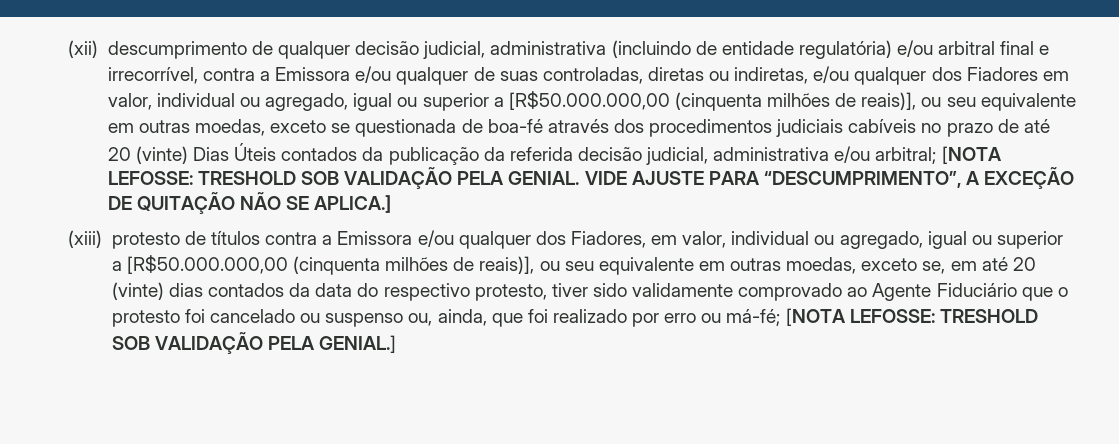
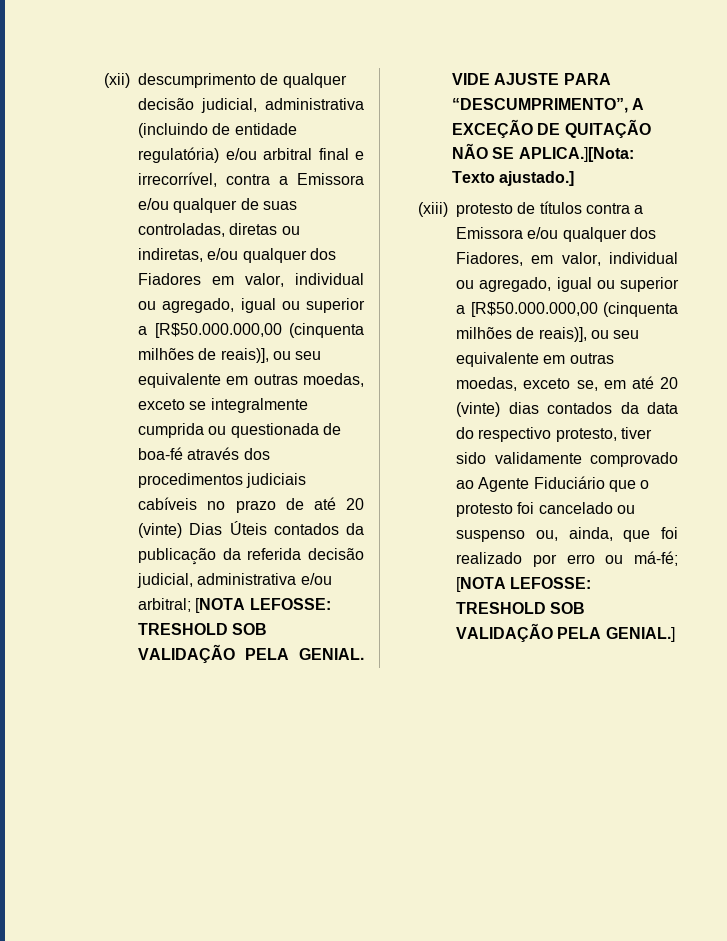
- (xii) descumprimento de qualquer decisão judicial, administrativa (incluindo de entidade regulatória) e/ou arbitral final e irrecorrível, contra a Emissora e/ou qualquer de suas controladas, diretas ou indiretas, e/ou qualquer dos Fiadores em valor, individual ou agregado, igual ou superior a [R$50.000.000,00 (cinquenta milhões de reais)], ou seu equivalente em outras moedas, exceto se questionada de boa-fé através dos procedimentos judiciais cabíveis no prazo de até 20 (vinte) Dias Úteis contados da publicação da referida decisão judicial, administrativa e/ou arbitral;
+ (xii) descumprimento de qualquer decisão judicial, administrativa (incluindo de entidade regulatória) e/ou arbitral final e irrecorrível, contra a Emissora e/ou qualquer de suas controladas, diretas ou indiretas, e/ou qualquer dos Fiadores em valor, individual ou agregado, igual ou superior a [R$50.000.000,00 (cinquenta milhões de reais)], ou seu equivalente em outras moedas, exceto se integralmente cumprida ou questionada de boa-fé através dos procedimentos judiciais cabíveis no prazo de até 20 (vinte) Dias Úteis contados da publicação da referida decisão judicial, administrativa e/ou arbitral;
- VIDE AJUSTE PARA “DESCUMPRIMENTO”, A EXCEÇÃO DE QUITAÇÃO NÃO SE APLICA.]
+ VIDE AJUSTE PARA “DESCUMPRIMENTO”, A EXCEÇÃO DE QUITAÇÃO NÃO SE APLICA.][Nota: Texto ajustado.]

